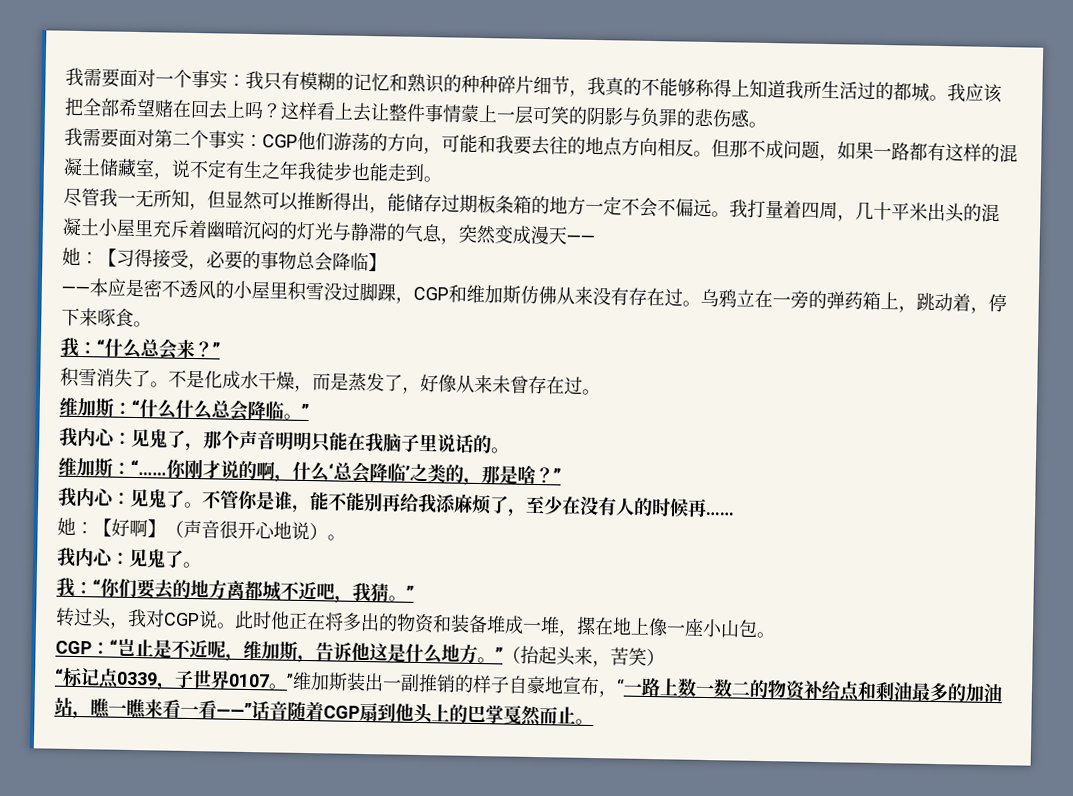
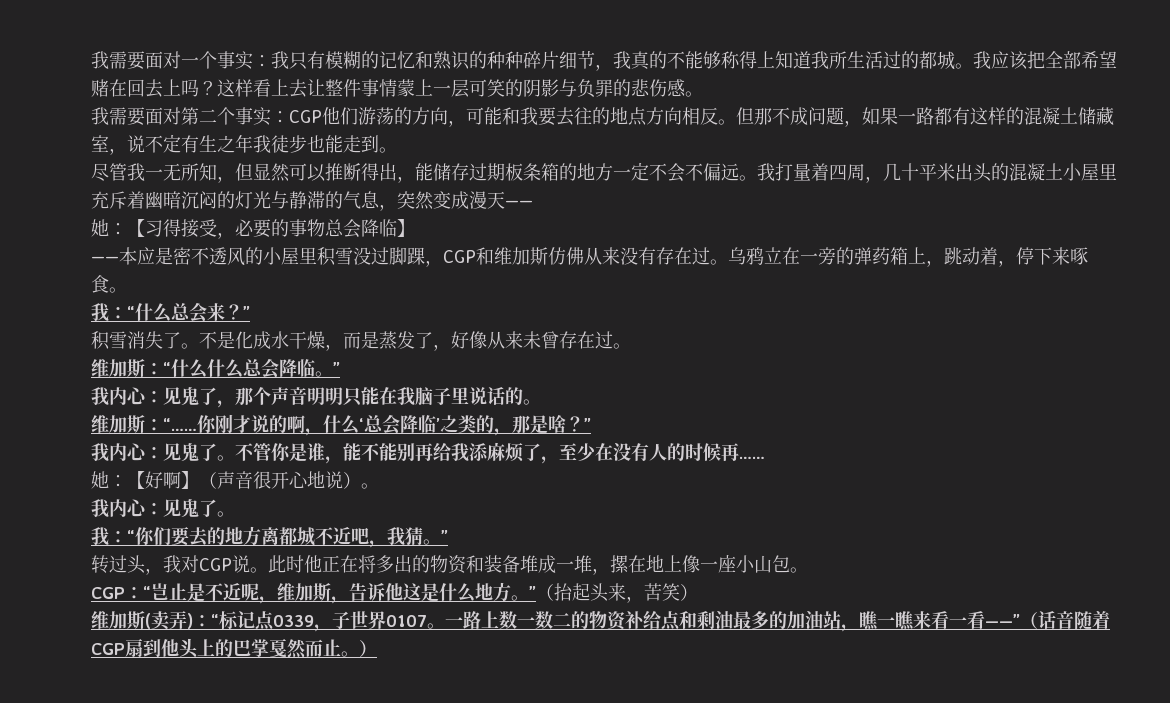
- “标记点0339，子世界0107。”维加斯装出一副推销的样子自豪地宣布，“一路上数一数二的物资补给点和剩油最多的加油站，瞧一瞧来看一看——”话音随着CGP扇到他头上的巴掌戛然而止。
+ 维加斯(卖弄)：“标记点0339，子世界0107。一路上数一数二的物资补给点和剩油最多的加油站，瞧一瞧来看一看——”（话音随着CGP扇到他头上的巴掌戛然而止。）

